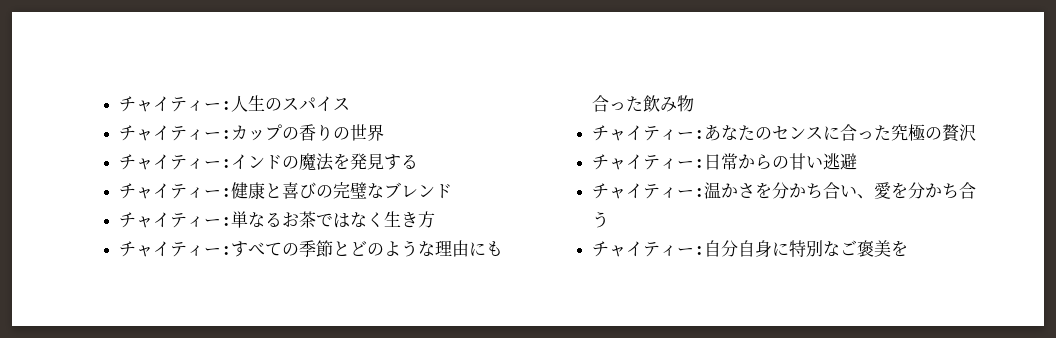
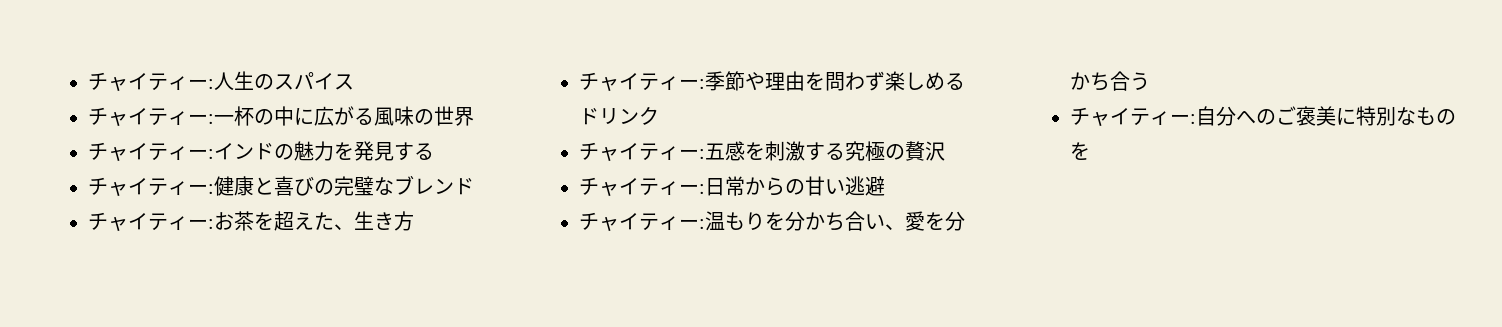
- チャイティー:カップの香りの世界
+ チャイティー:一杯の中に広がる風味の世界
- チャイティー:インドの魔法を発見する
+ チャイティー:インドの魅力を発見する
- チャイティー:単なるお茶ではなく生き方
+ チャイティー:お茶を超えた、生き方
- チャイティー:すべての季節とどのような理由にも合った飲み物
- チャイティー:あなたのセンスに合った究極の贅沢
+ チャイティー:季節や理由を問わず楽しめるドリンク
+ チャイティー:五感を刺激する究極の贅沢
- チャイティー:温かさを分かち合い、愛を分かち合う
+ チャイティー:温もりを分かち合い、愛を分かち合う
- チャイティー:自分自身に特別なご褒美を
+ チャイティー:自分へのご褒美に特別なものを

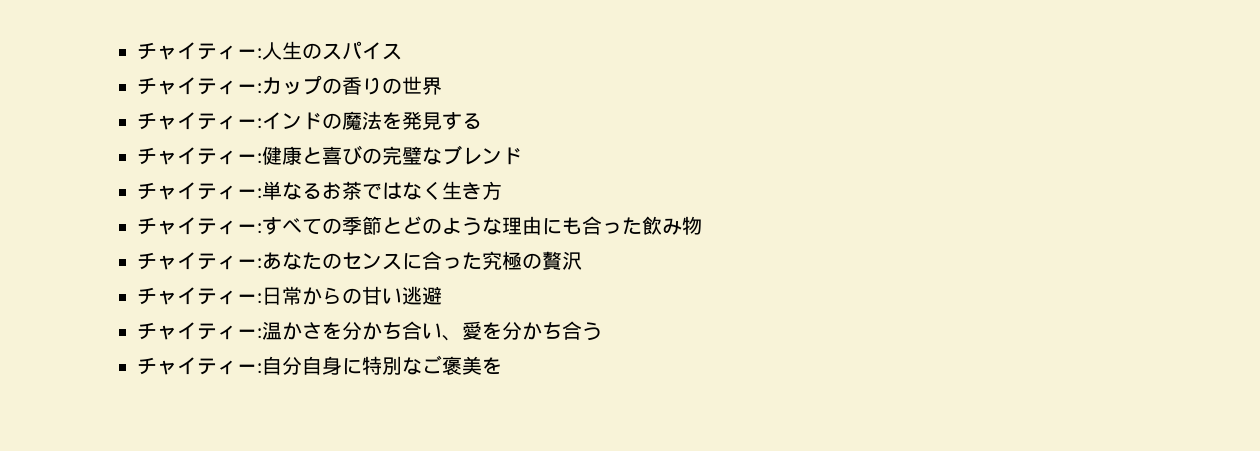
- チャイティー:一杯の中に広がる風味の世界
+ チャイティー:カップの香りの世界
- チャイティー:インドの魅力を発見する
+ チャイティー:インドの魔法を発見する
- チャイティー:お茶を超えた、生き方
+ チャイティー:単なるお茶ではなく生き方
- チャイティー:季節や理由を問わず楽しめるドリンク
- チャイティー:五感を刺激する究極の贅沢
+ チャイティー:すべての季節とどのような理由にも合った飲み物
+ チャイティー:あなたのセンスに合った究極の贅沢
- チャイティー:温もりを分かち合い、愛を分かち合う
+ チャイティー:温かさを分かち合い、愛を分かち合う
- チャイティー:自分へのご褒美に特別なものを
+ チャイティー:自分自身に特別なご褒美を

